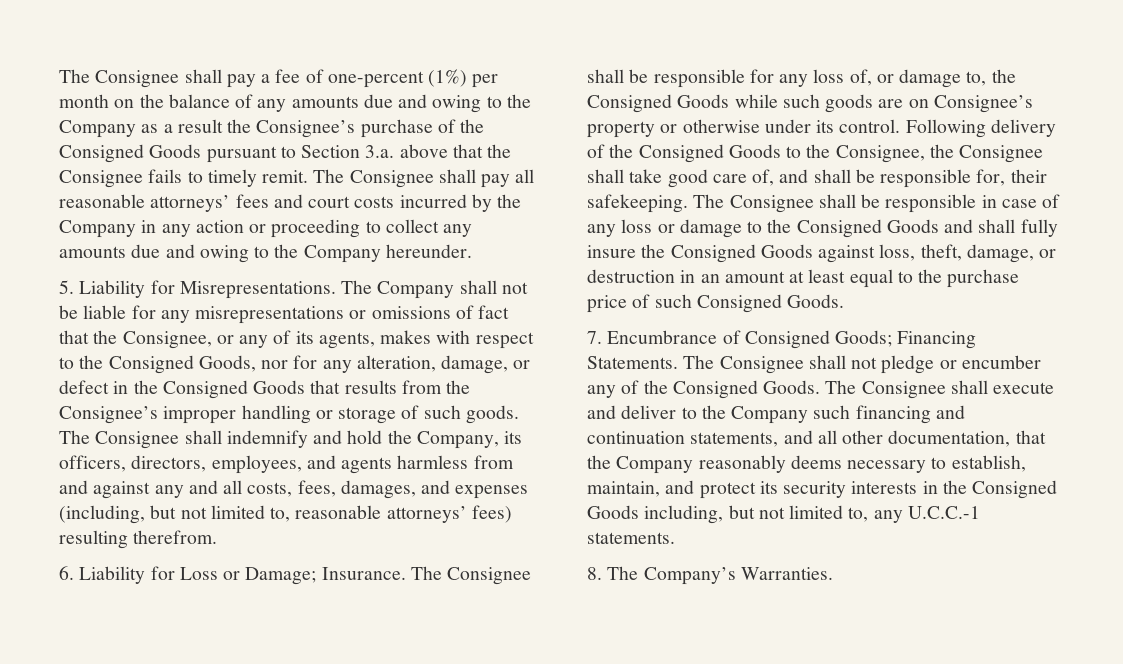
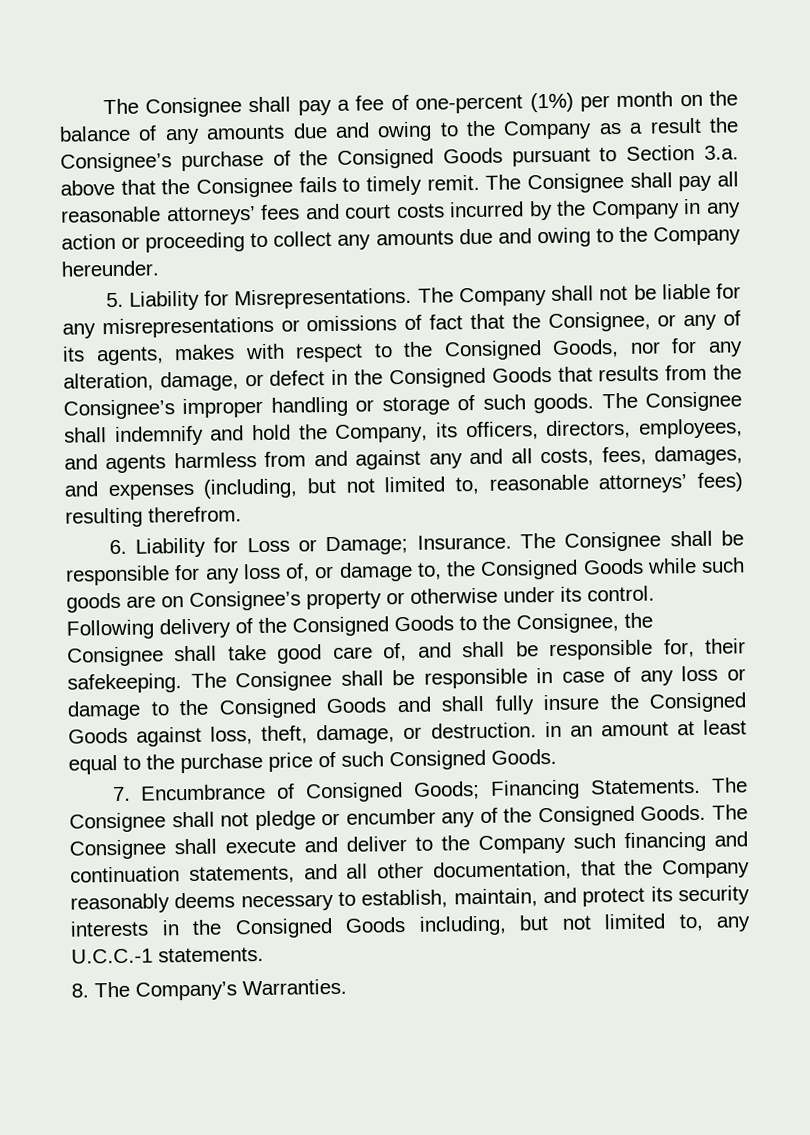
- The Consignee shall be responsible in case of any loss or damage to the Consigned Goods and shall fully insure the Consigned Goods against loss, theft, damage, or destruction in an amount at least equal to the purchase price of such Consigned Goods.
+ The Consignee shall be responsible in case of any loss or damage to the Consigned Goods and shall fully insure the Consigned Goods against loss, theft, damage, or destruction. in an amount at least equal to the purchase price of such Consigned Goods.

